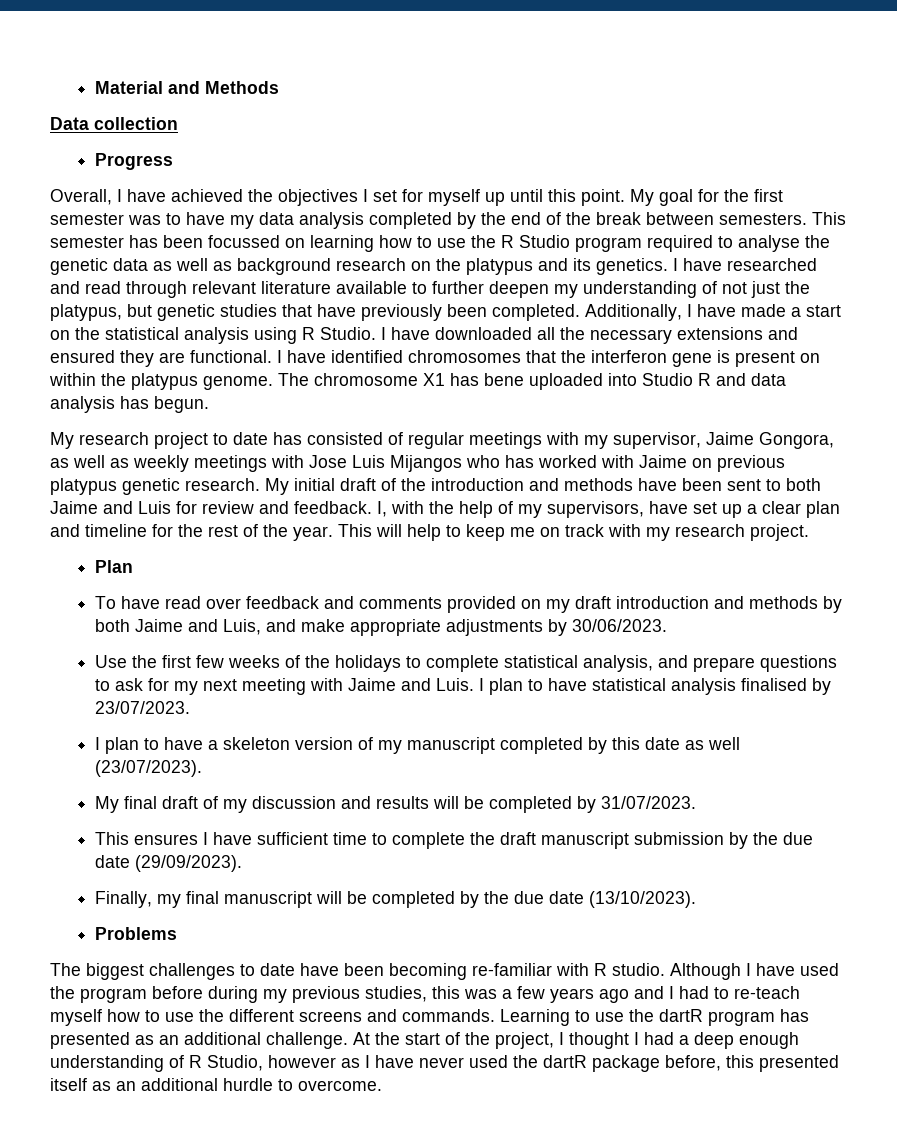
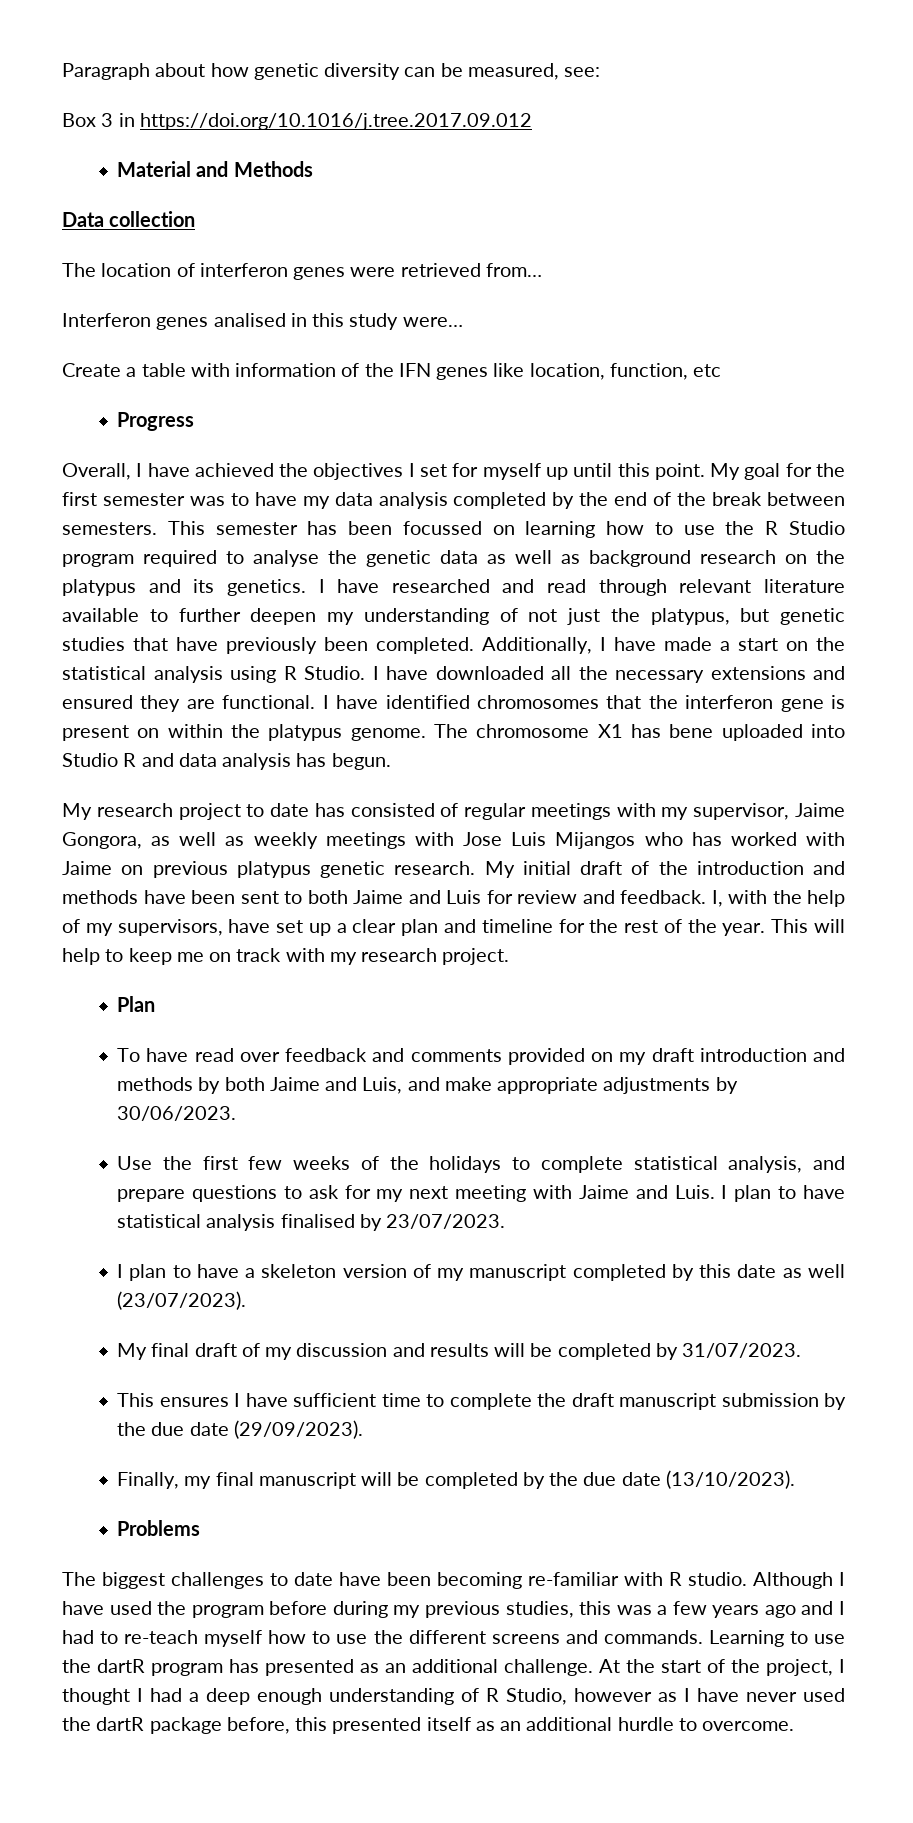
+ Paragraph about how genetic diversity can be measured, see:
+ Box 3 in https://doi.org/10.1016/j.tree.2017.09.012
+ The location of interferon genes were retrieved from…
+ Interferon genes analised in this study were…
+ Create a table with information of the IFN genes like location, function, etc

